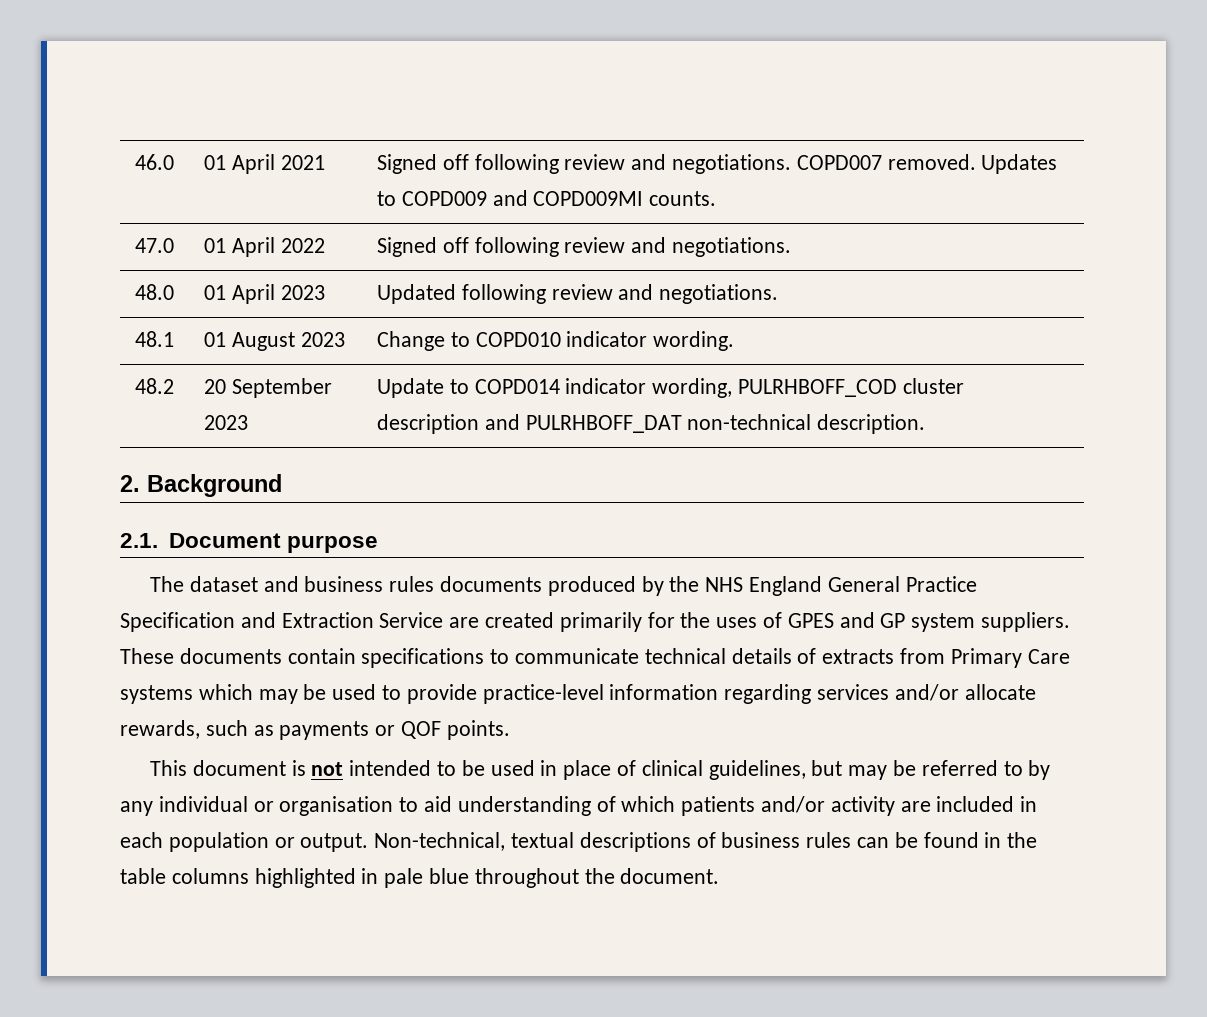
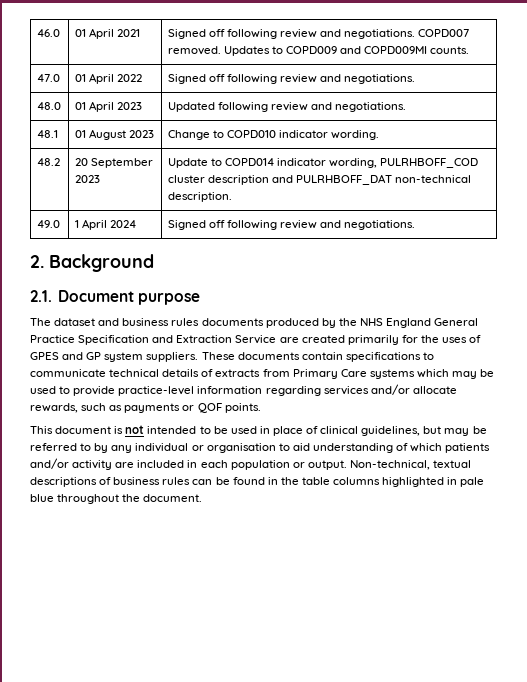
+ 49.0 | 1 April 2024 | Signed off following review and negotiations.

